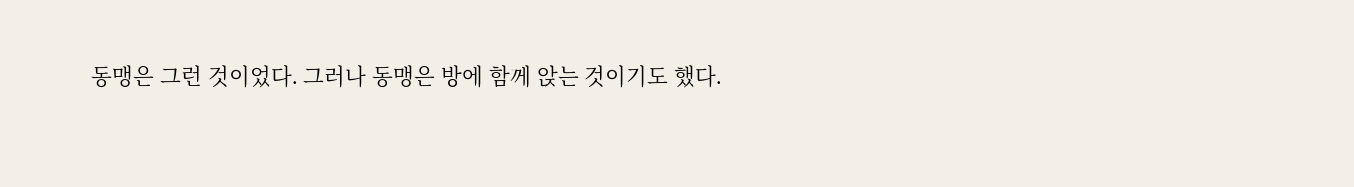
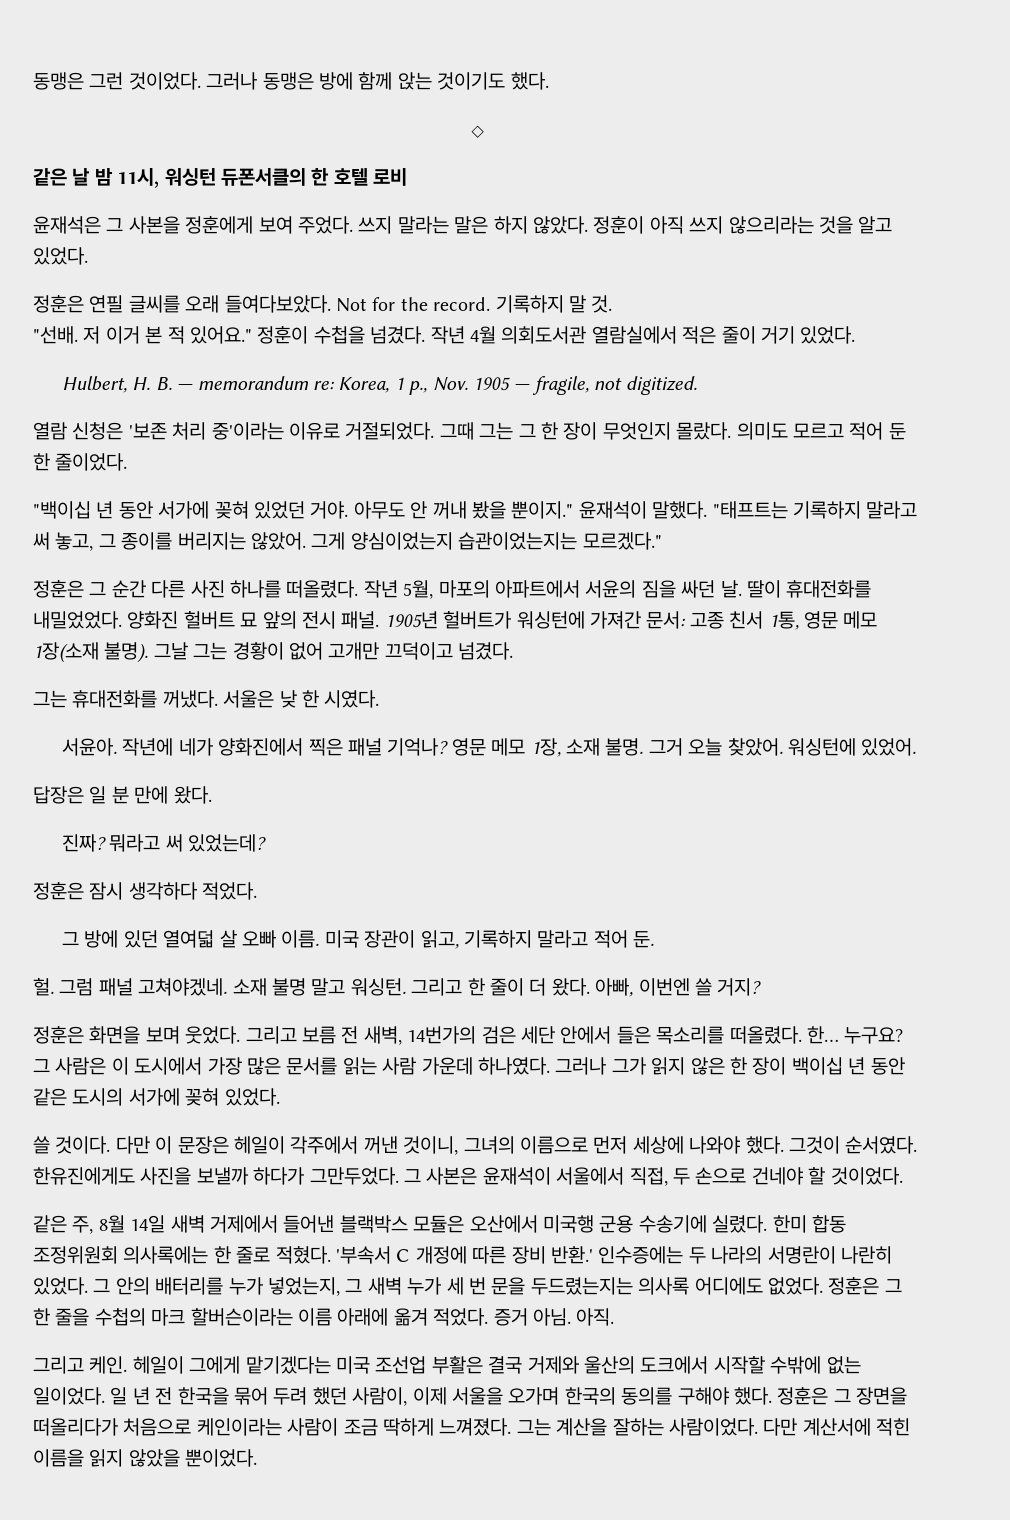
+ ◇
+ 같은 날 밤 11시, 워싱턴 듀폰서클의 한 호텔 로비
+ 윤재석은 그 사본을 정훈에게 보여 주었다. 쓰지 말라는 말은 하지 않았다. 정훈이 아직 쓰지 않으리라는 것을 알고 있었다.
+ 정훈은 연필 글씨를 오래 들여다보았다. Not for the record. 기록하지 말 것.
+ "선배. 저 이거 본 적 있어요." 정훈이 수첩을 넘겼다. 작년 4월 의회도서관 열람실에서 적은 줄이 거기 있었다.
+ Hulbert, H. B. — memorandum re: Korea, 1 p., Nov. 1905 — fragile, not digitized.
+ 열람 신청은 '보존 처리 중'이라는 이유로 거절되었다. 그때 그는 그 한 장이 무엇인지 몰랐다. 의미도 모르고 적어 둔 한 줄이었다.
+ "백이십 년 동안 서가에 꽂혀 있었던 거야. 아무도 안 꺼내 봤을 뿐이지." 윤재석이 말했다. "태프트는 기록하지 말라고 써 놓고, 그 종이를 버리지는 않았어. 그게 양심이었는지 습관이었는지는 모르겠다."
+ 정훈은 그 순간 다른 사진 하나를 떠올렸다. 작년 5월, 마포의 아파트에서 서윤의 짐을 싸던 날. 딸이 휴대전화를 내밀었었다. 양화진 헐버트 묘 앞의 전시 패널. 1905년 헐버트가 워싱턴에 가져간 문서: 고종 친서 1통, 영문 메모 1장(소재 불명). 그날 그는 경황이 없어 고개만 끄덕이고 넘겼다.
+ 그는 휴대전화를 꺼냈다. 서울은 낮 한 시였다.
+ 서윤아. 작년에 네가 양화진에서 찍은 패널 기억나? 영문 메모 1장, 소재 불명. 그거 오늘 찾았어. 워싱턴에 있었어.
+ 답장은 일 분 만에 왔다.
+ 진짜? 뭐라고 써 있었는데?
+ 정훈은 잠시 생각하다 적었다.
+ 그 방에 있던 열여덟 살 오빠 이름. 미국 장관이 읽고, 기록하지 말라고 적어 둔.
+ 헐. 그럼 패널 고쳐야겠네. 소재 불명 말고 워싱턴. 그리고 한 줄이 더 왔다. 아빠, 이번엔 쓸 거지?
+ 정훈은 화면을 보며 웃었다. 그리고 보름 전 새벽, 14번가의 검은 세단 안에서 들은 목소리를 떠올렸다. 한… 누구요? 그 사람은 이 도시에서 가장 많은 문서를 읽는 사람 가운데 하나였다. 그러나 그가 읽지 않은 한 장이 백이십 년 동안 같은 도시의 서가에 꽂혀 있었다.
+ 쓸 것이다. 다만 이 문장은 헤일이 각주에서 꺼낸 것이니, 그녀의 이름으로 먼저 세상에 나와야 했다. 그것이 순서였다. 한유진에게도 사진을 보낼까 하다가 그만두었다. 그 사본은 윤재석이 서울에서 직접, 두 손으로 건네야 할 것이었다.
+ 같은 주, 8월 14일 새벽 거제에서 들어낸 블랙박스 모듈은 오산에서 미국행 군용 수송기에 실렸다. 한미 합동 조정위원회 의사록에는 한 줄로 적혔다. '부속서 C 개정에 따른 장비 반환.' 인수증에는 두 나라의 서명란이 나란히 있었다. 그 안의 배터리를 누가 넣었는지, 그 새벽 누가 세 번 문을 두드렸는지는 의사록 어디에도 없었다. 정훈은 그 한 줄을 수첩의 마크 할버슨이라는 이름 아래에 옮겨 적었다. 증거 아님. 아직.
+ 그리고 케인. 헤일이 그에게 맡기겠다는 미국 조선업 부활은 결국 거제와 울산의 도크에서 시작할 수밖에 없는 일이었다. 일 년 전 한국을 묶어 두려 했던 사람이, 이제 서울을 오가며 한국의 동의를 구해야 했다. 정훈은 그 장면을 떠올리다가 처음으로 케인이라는 사람이 조금 딱하게 느껴졌다. 그는 계산을 잘하는 사람이었다. 다만 계산서에 적힌 이름을 읽지 않았을 뿐이었다.

